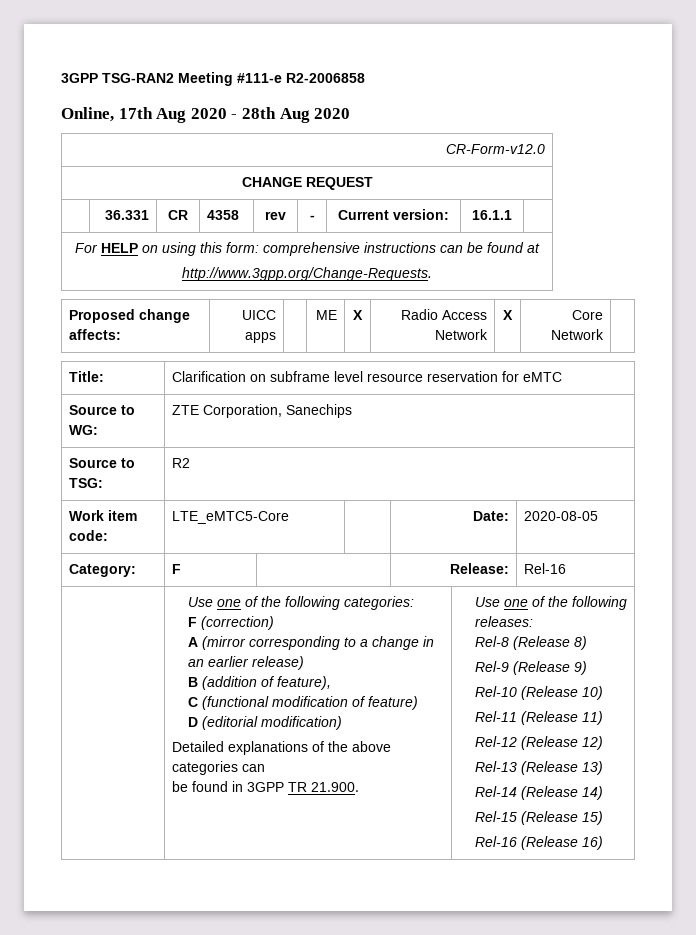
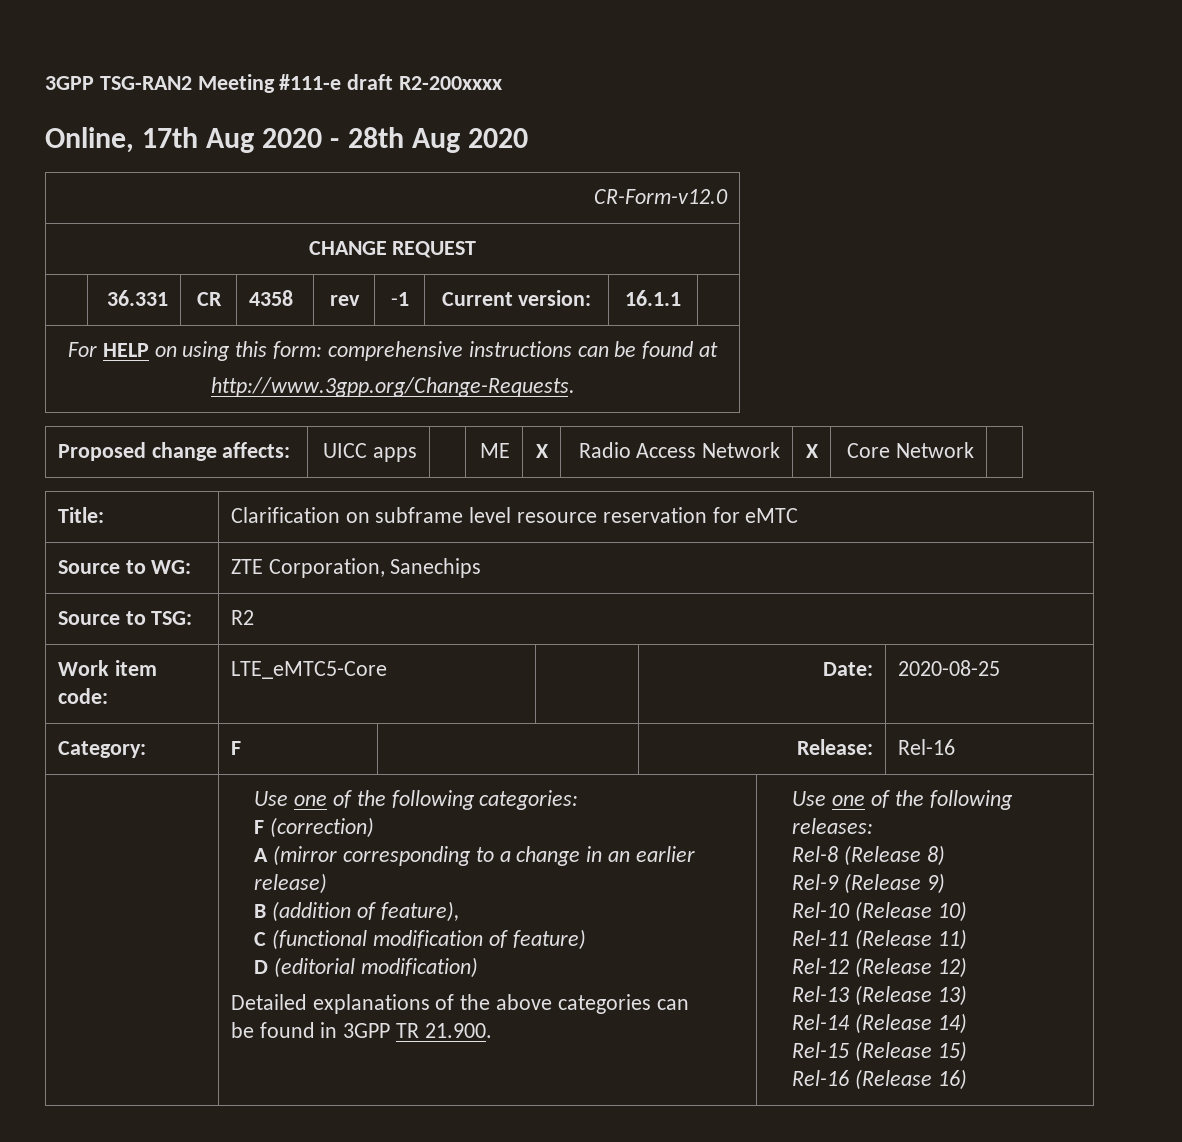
- 3GPP TSG-RAN2 Meeting #111-e R2-2006858
+ 3GPP TSG-RAN2 Meeting #111-e draft R2-200xxxx
- | 36.331 | CR | 4358 | rev | - | Current version: | 16.1.1 |
+ | 36.331 | CR | 4358 | rev | -1 | Current version: | 16.1.1 |
- Work item code: | LTE_eMTC5-Core | | Date: | 2020-08-05
+ Work item code: | LTE_eMTC5-Core | | Date: | 2020-08-25

